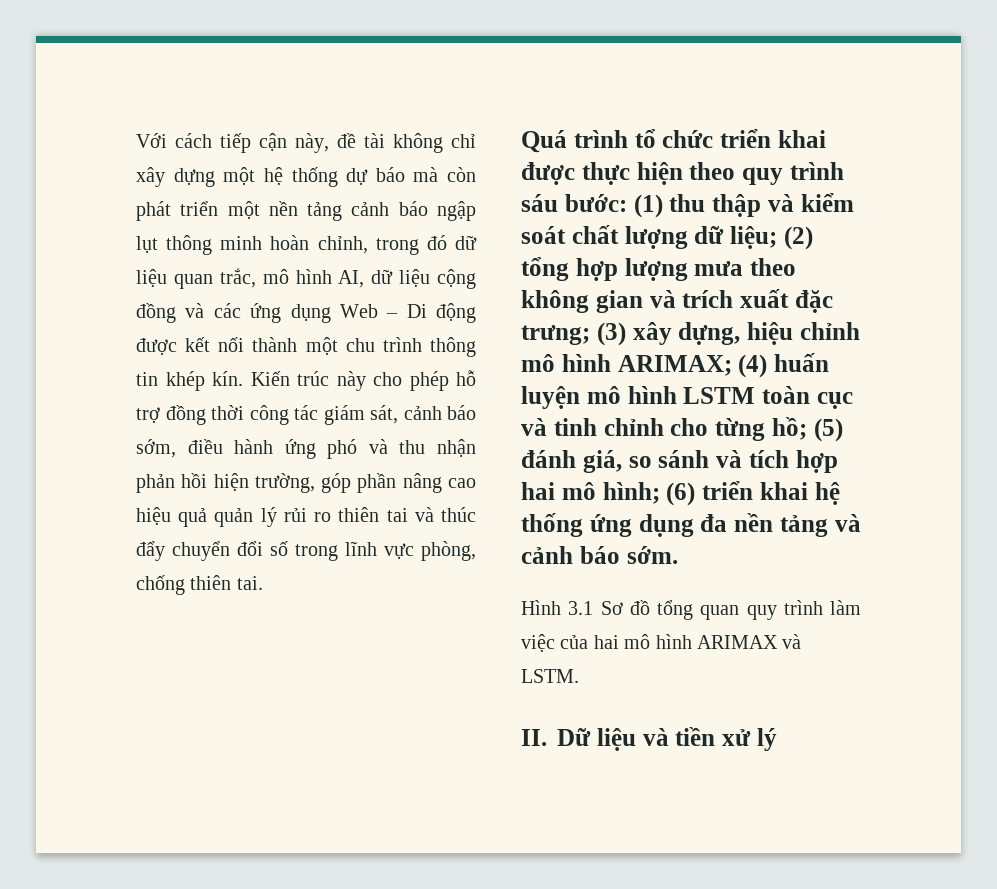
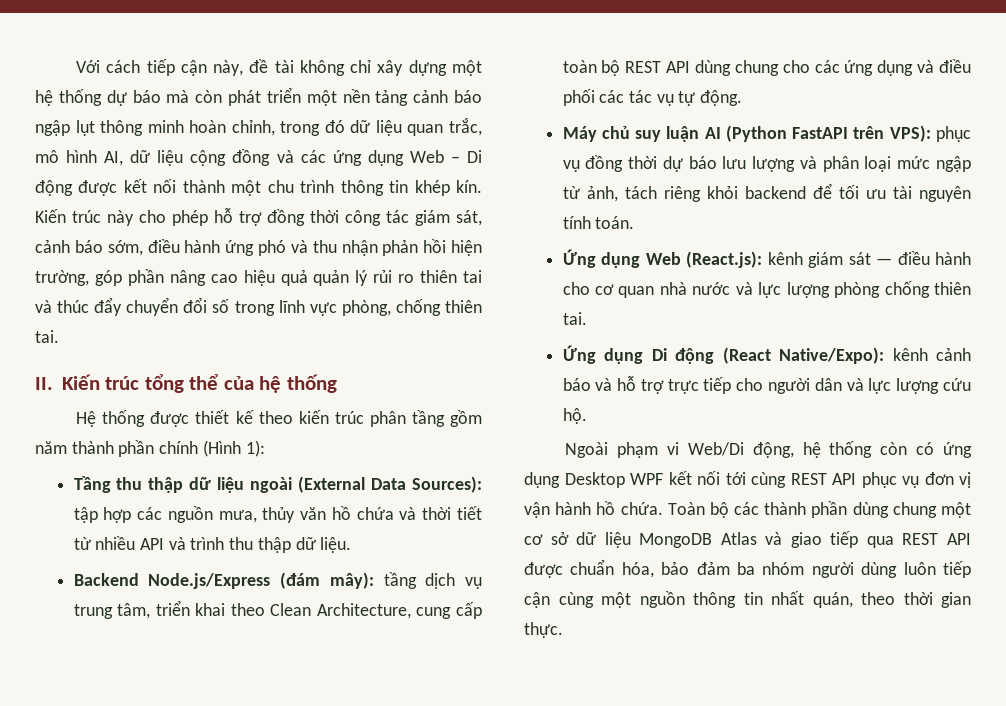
- Quá trình tổ chức triển khai được thực hiện theo quy trình sáu bước: (1) thu thập và kiểm soát chất lượng dữ liệu; (2) tổng hợp lượng mưa theo không gian và trích xuất đặc trưng; (3) xây dựng, hiệu chỉnh mô hình ARIMAX; (4) huấn luyện mô hình LSTM toàn cục và tinh chỉnh cho từng hồ; (5) đánh giá, so sánh và tích hợp hai mô hình; (6) triển khai hệ thống ứng dụng đa nền tảng và cảnh báo sớm.
- Hình 3.1 Sơ đồ tổng quan quy trình làm việc của hai mô hình ARIMAX và LSTM.
- II. Dữ liệu và tiền xử lý
+ II. Kiến trúc tổng thể của hệ thống
+ Hệ thống được thiết kế theo kiến trúc phân tầng gồm năm thành phần chính (Hình 1):
+ Tầng thu thập dữ liệu ngoài (External Data Sources): tập hợp các nguồn mưa, thủy văn hồ chứa và thời tiết từ nhiều API và trình thu thập dữ liệu.
+ Backend Node.js/Express (đám mây): tầng dịch vụ trung tâm, triển khai theo Clean Architecture, cung cấp toàn bộ REST API dùng chung cho các ứng dụng và điều phối các tác vụ tự động.
+ Máy chủ suy luận AI (Python FastAPI trên VPS): phục vụ đồng thời dự báo lưu lượng và phân loại mức ngập từ ảnh, tách riêng khỏi backend để tối ưu tài nguyên tính toán.
+ Ứng dụng Web (React.js): kênh giám sát — điều hành cho cơ quan nhà nước và lực lượng phòng chống thiên tai.
+ Ứng dụng Di động (React Native/Expo): kênh cảnh báo và hỗ trợ trực tiếp cho người dân và lực lượng cứu hộ.
+ Ngoài phạm vi Web/Di động, hệ thống còn có ứng dụng Desktop WPF kết nối tới cùng REST API phục vụ đơn vị vận hành hồ chứa. Toàn bộ các thành phần dùng chung một cơ sở dữ liệu MongoDB Atlas và giao tiếp qua REST API được chuẩn hóa, bảo đảm ba nhóm người dùng luôn tiếp cận cùng một nguồn thông tin nhất quán, theo thời gian thực.

